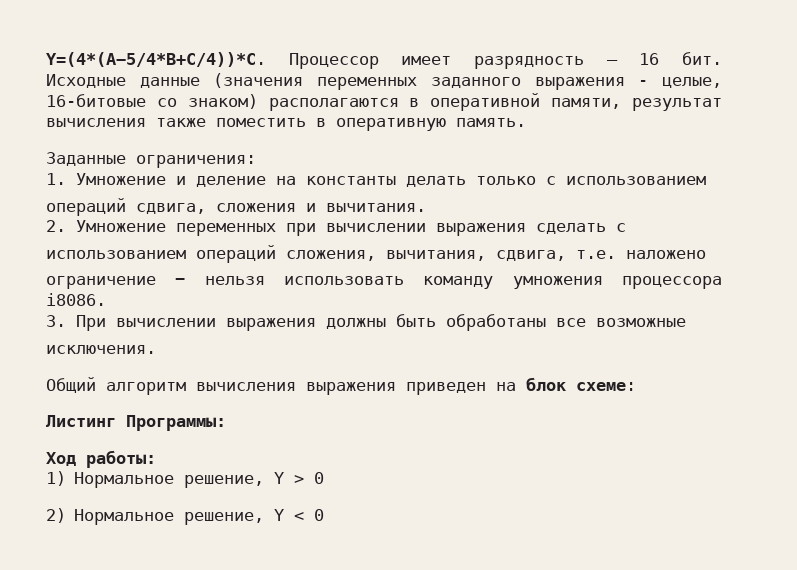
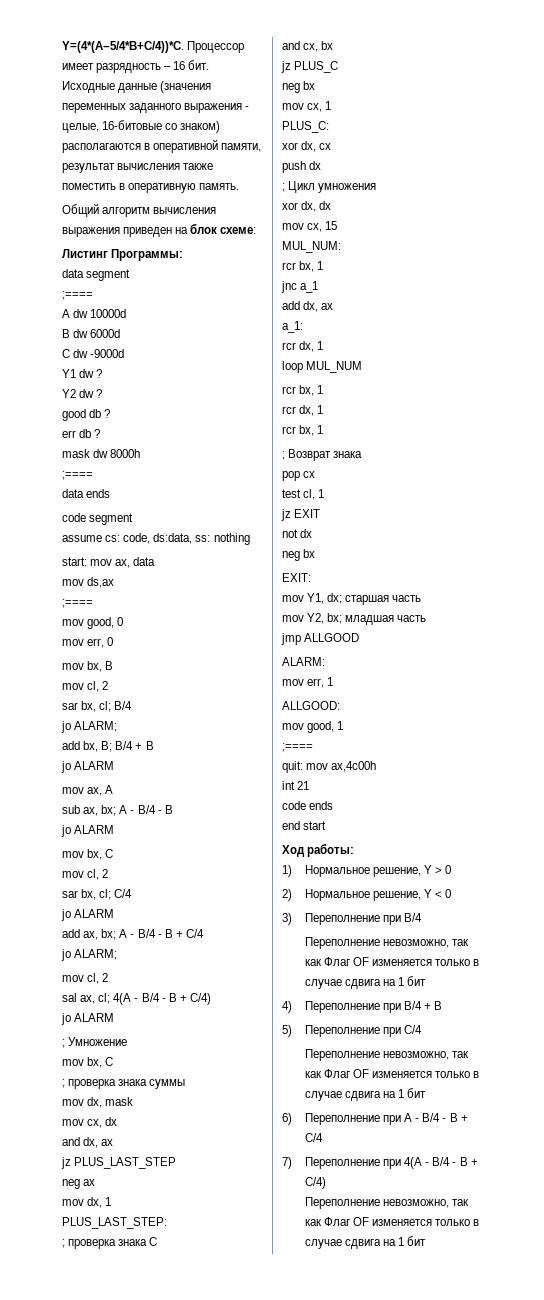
- Заданные ограничения:
- 1. Умножение и деление на константы делать только с использованием
- операций сдвига, сложения и вычитания.
- 2. Умножение переменных при вычислении выражения сделать с
- использованием операций сложения, вычитания, сдвига, т.е. наложено
- ограничение − нельзя использовать команду умножения процессора i8086.
- 3. При вычислении выражения должны быть обработаны все возможные
- исключения.
+ data segment
+ ;====
+ A dw 10000d
+ B dw 6000d
+ C dw -9000d
+ Y1 dw ?
+ Y2 dw ?
+ good db ?
+ err db ?
+ mask dw 8000h
+ ;====
+ data ends
+ code segment
+ assume cs: code, ds:data, ss: nothing
+ start: mov ax, data
+ mov ds,ax
+ ;====
+ mov good, 0
+ mov err, 0
+ mov bx, B
+ mov cl, 2
+ sar bx, cl; B/4
+ jo ALARM;
+ add bx, B; B/4 + B
+ jo ALARM
+ mov ax, A
+ sub ax, bx; A - B/4 - B
+ jo ALARM
+ mov bx, C
+ mov cl, 2
+ sar bx, cl; C/4
+ jo ALARM
+ add ax, bx; A - B/4 - B + C/4
+ jo ALARM;
+ mov cl, 2
+ sal ax, cl; 4(A - B/4 - B + C/4)
+ jo ALARM
+ ; Умножение
+ mov bx, C
+ ; проверка знака суммы
+ mov dx, mask
+ mov cx, dx
+ and dx, ax
+ jz PLUS_LAST_STEP
+ neg ax
+ mov dx, 1
+ PLUS_LAST_STEP:
+ ; проверка знака C
+ and cx, bx
+ jz PLUS_C
+ neg bx
+ mov cx, 1
+ PLUS_C:
+ xor dx, cx
+ push dx
+ ; Цикл умножения
+ xor dx, dx
+ mov cx, 15
+ MUL_NUM:
+ rcr bx, 1
+ jnc a_1
+ add dx, ax
+ a_1:
+ rcr dx, 1
+ loop MUL_NUM
+ rcr bx, 1
+ rcr dx, 1
+ rcr bx, 1
+ ; Возврат знака
+ pop cx
+ test cl, 1
+ jz EXIT
+ not dx
+ neg bx
+ EXIT:
+ mov Y1, dx; старшая часть
+ mov Y2, bx; младшая часть
+ jmp ALLGOOD
+ ALARM:
+ mov err, 1
+ ALLGOOD:
+ mov good, 1
+ ;====
+ quit: mov ax,4c00h
+ int 21
+ code ends
+ end start
+ 3) Переполнение при B/4
+ Переполнение невозможно, так как Флаг OF изменяется только в случае сдвига на 1 бит
+ 4) Переполнение при B/4 + B
+ 5) Переполнение при C/4
+ Переполнение невозможно, так как Флаг OF изменяется только в случае сдвига на 1 бит
+ 6) Переполнение при A - B/4 - B + C/4
+ 7) Переполнение при 4(A - B/4 - B + C/4)
+ Переполнение невозможно, так как Флаг OF изменяется только в случае сдвига на 1 бит

